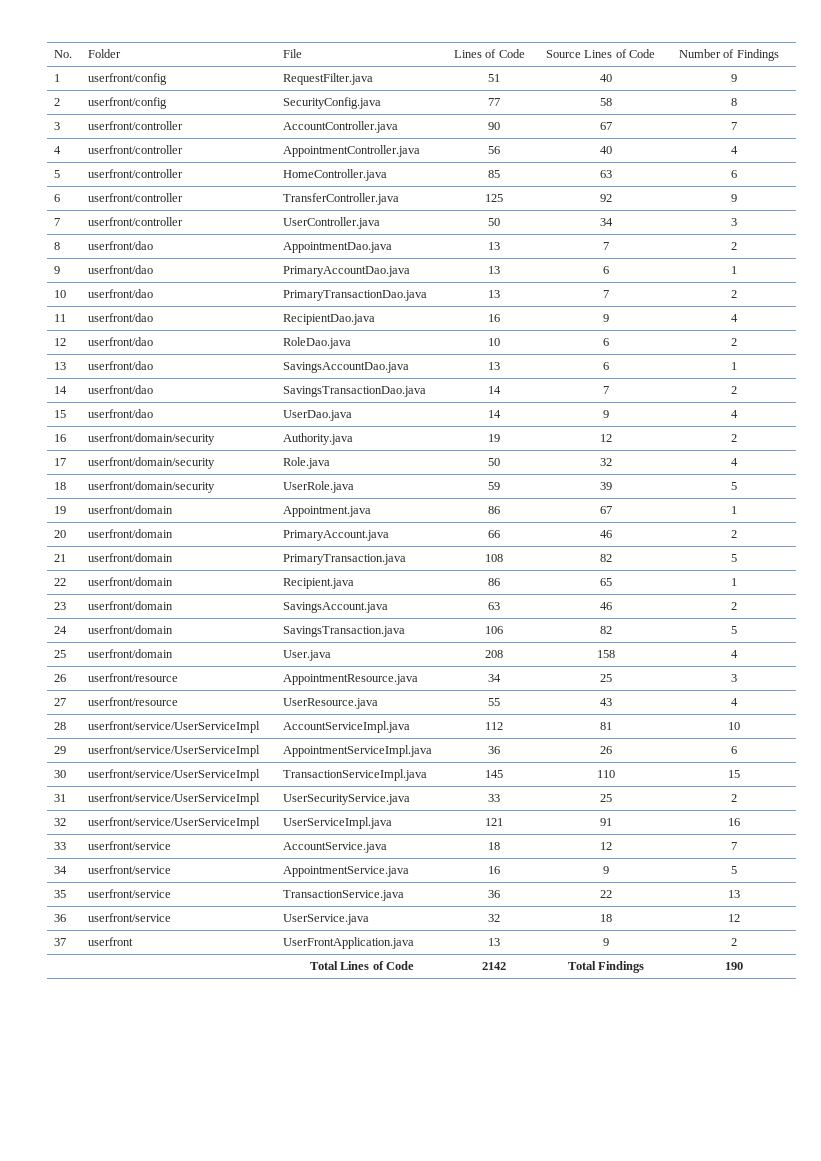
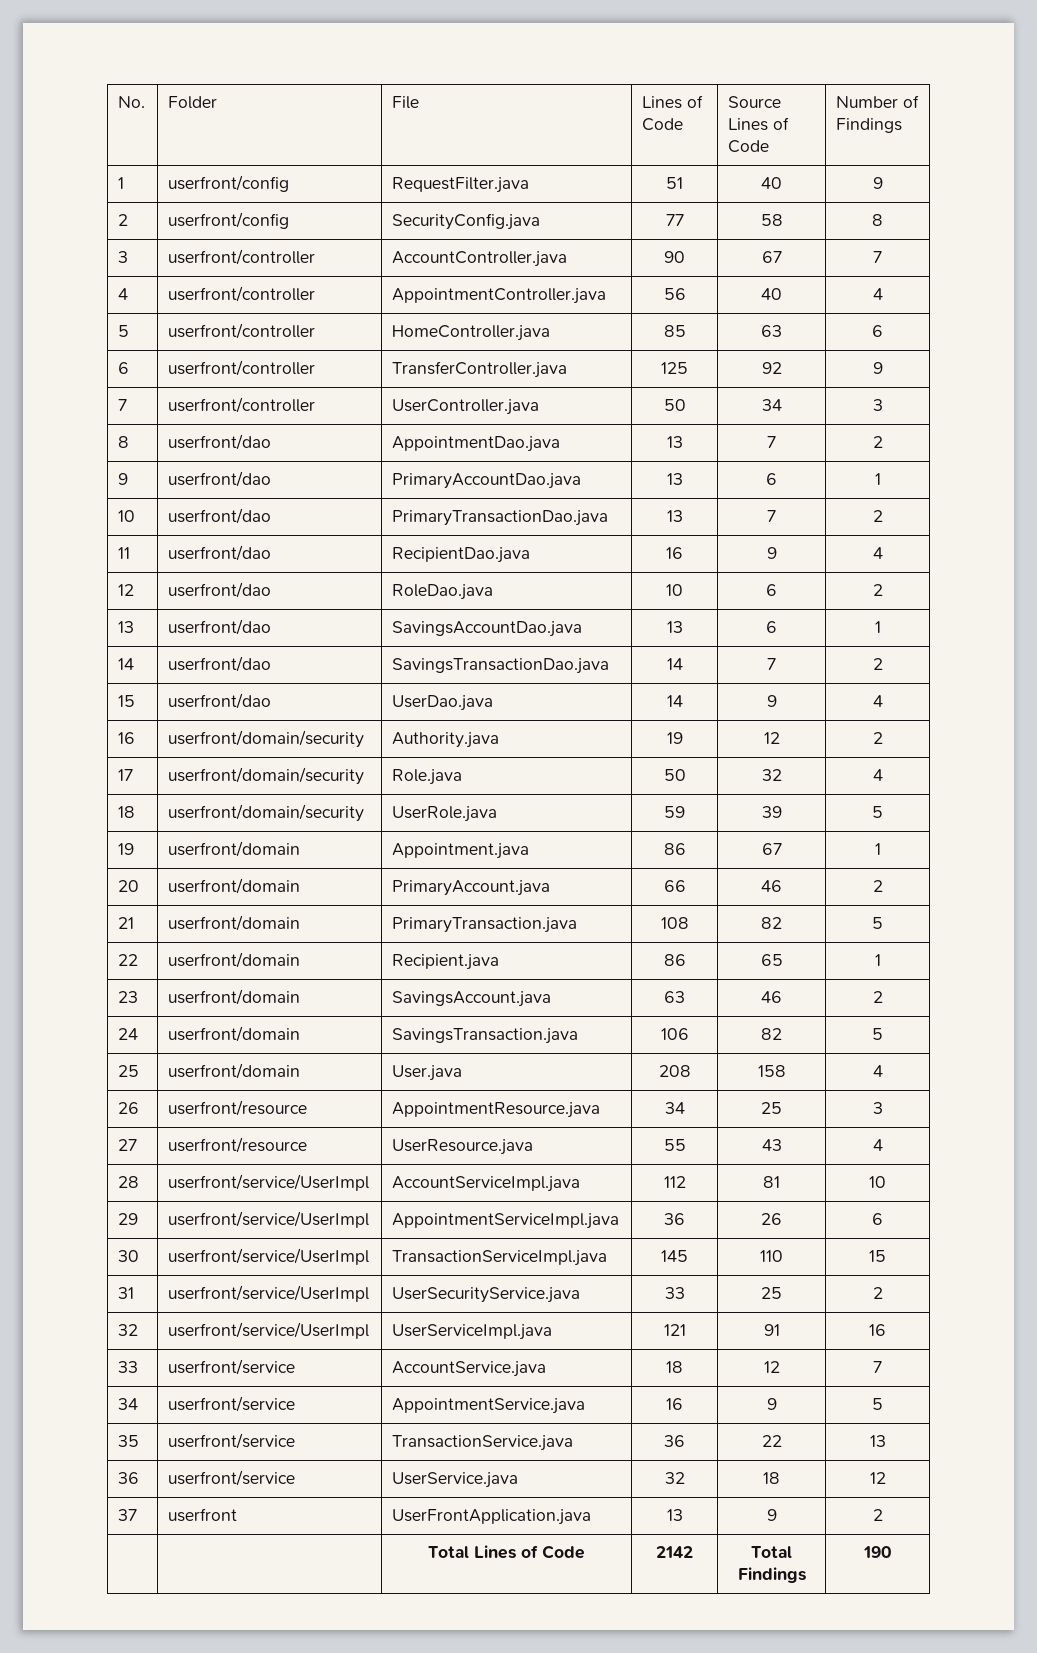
- 28 | userfront/service/UserServiceImpl | AccountServiceImpl.java | 112 | 81 | 10
+ 28 | userfront/service/UserImpl | AccountServiceImpl.java | 112 | 81 | 10
- 29 | userfront/service/UserServiceImpl | AppointmentServiceImpl.java | 36 | 26 | 6
+ 29 | userfront/service/UserImpl | AppointmentServiceImpl.java | 36 | 26 | 6
- 30 | userfront/service/UserServiceImpl | TransactionServiceImpl.java | 145 | 110 | 15
+ 30 | userfront/service/UserImpl | TransactionServiceImpl.java | 145 | 110 | 15
- 31 | userfront/service/UserServiceImpl | UserSecurityService.java | 33 | 25 | 2
+ 31 | userfront/service/UserImpl | UserSecurityService.java | 33 | 25 | 2
- 32 | userfront/service/UserServiceImpl | UserServiceImpl.java | 121 | 91 | 16
+ 32 | userfront/service/UserImpl | UserServiceImpl.java | 121 | 91 | 16

